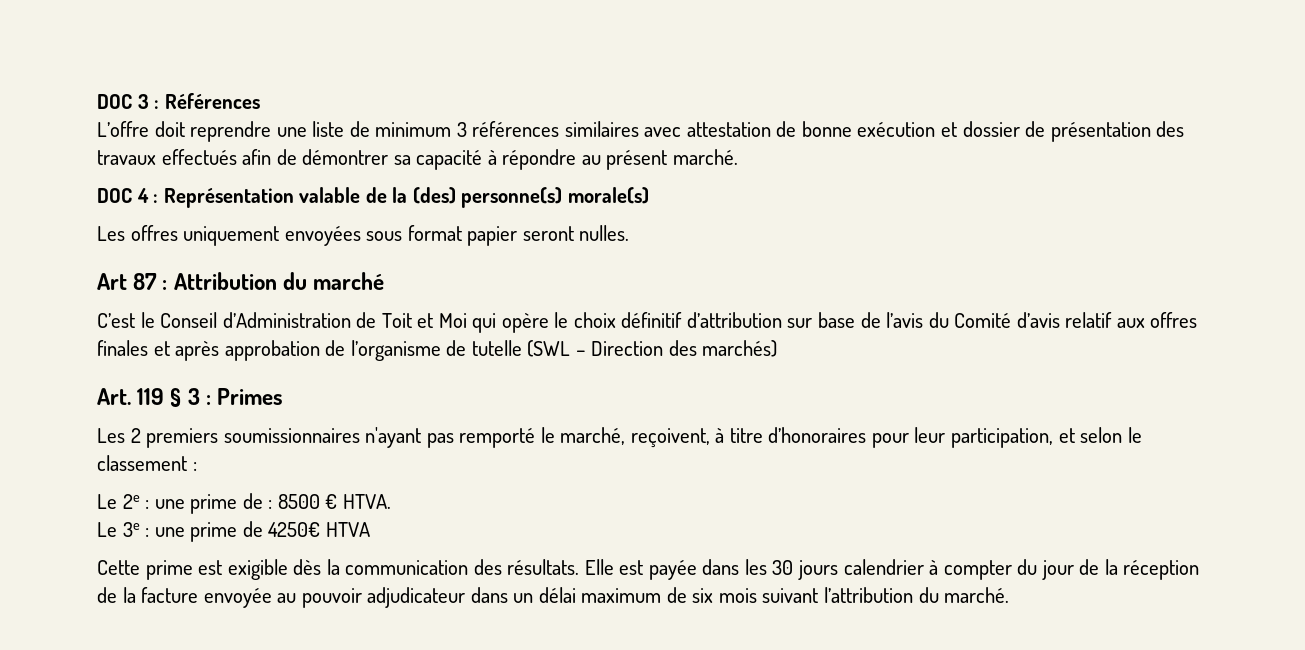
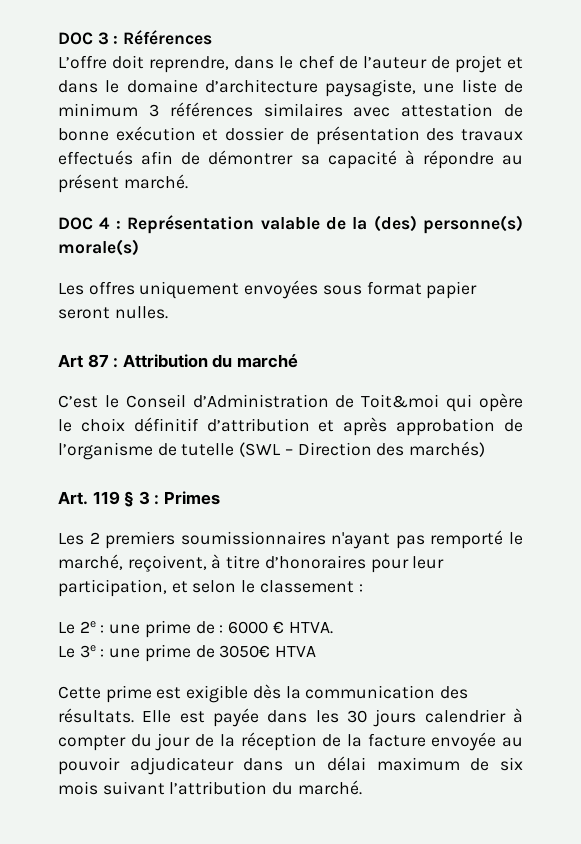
- L’offre doit reprendre une liste de minimum 3 références similaires avec attestation de bonne exécution et dossier de présentation des travaux effectués afin de démontrer sa capacité à répondre au présent marché.
+ L’offre doit reprendre, dans le chef de l’auteur de projet et dans le domaine d’architecture paysagiste, une liste de minimum 3 références similaires avec attestation de bonne exécution et dossier de présentation des travaux effectués afin de démontrer sa capacité à répondre au présent marché.
- C’est le Conseil d’Administration de Toit et Moi qui opère le choix définitif d’attribution sur base de l’avis du Comité d’avis relatif aux offres finales et après approbation de l’organisme de tutelle (SWL – Direction des marchés)
+ C’est le Conseil d’Administration de Toit&moi qui opère le choix définitif d’attribution et après approbation de l’organisme de tutelle (SWL – Direction des marchés)
- Le 2e : une prime de : 8500 € HTVA.
+ Le 2e : une prime de : 6000 € HTVA.
- Le 3e : une prime de 4250€ HTVA
+ Le 3e : une prime de 3050€ HTVA

